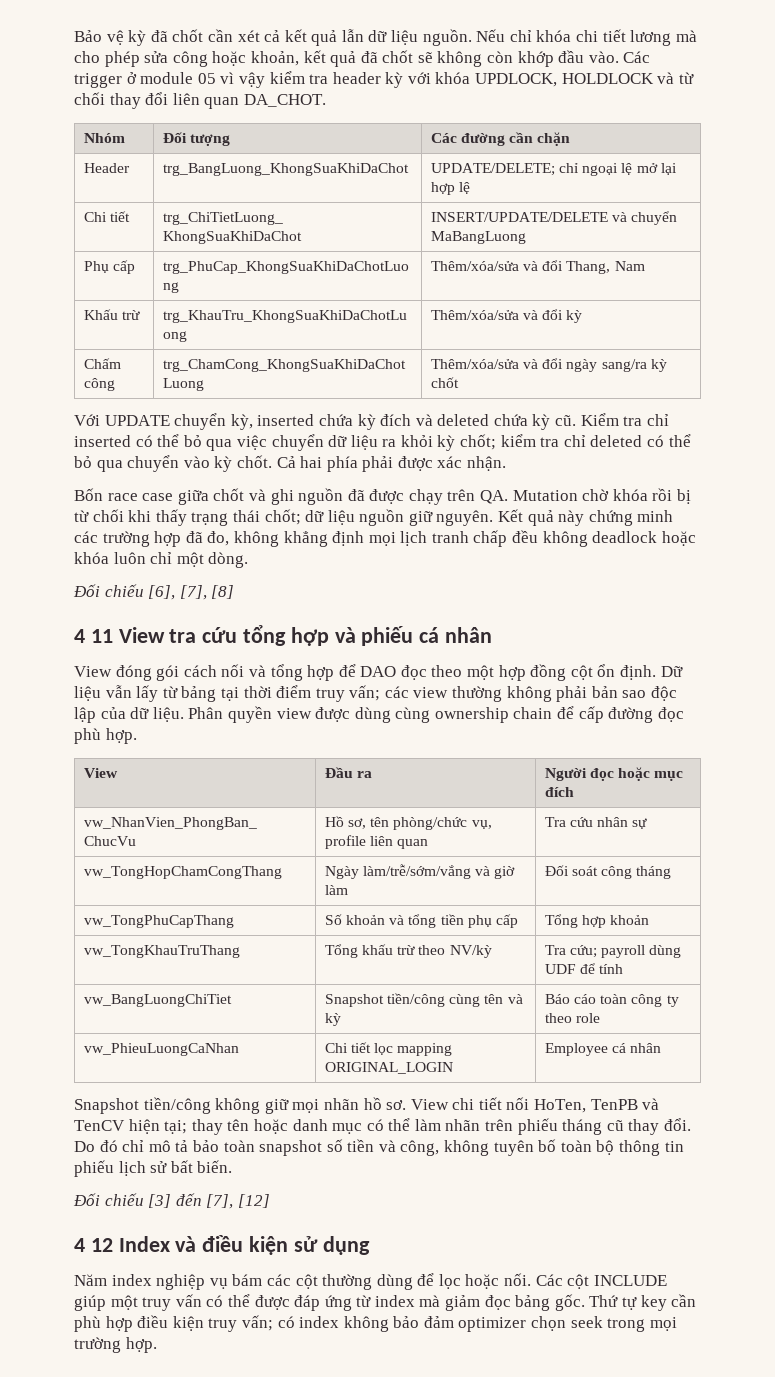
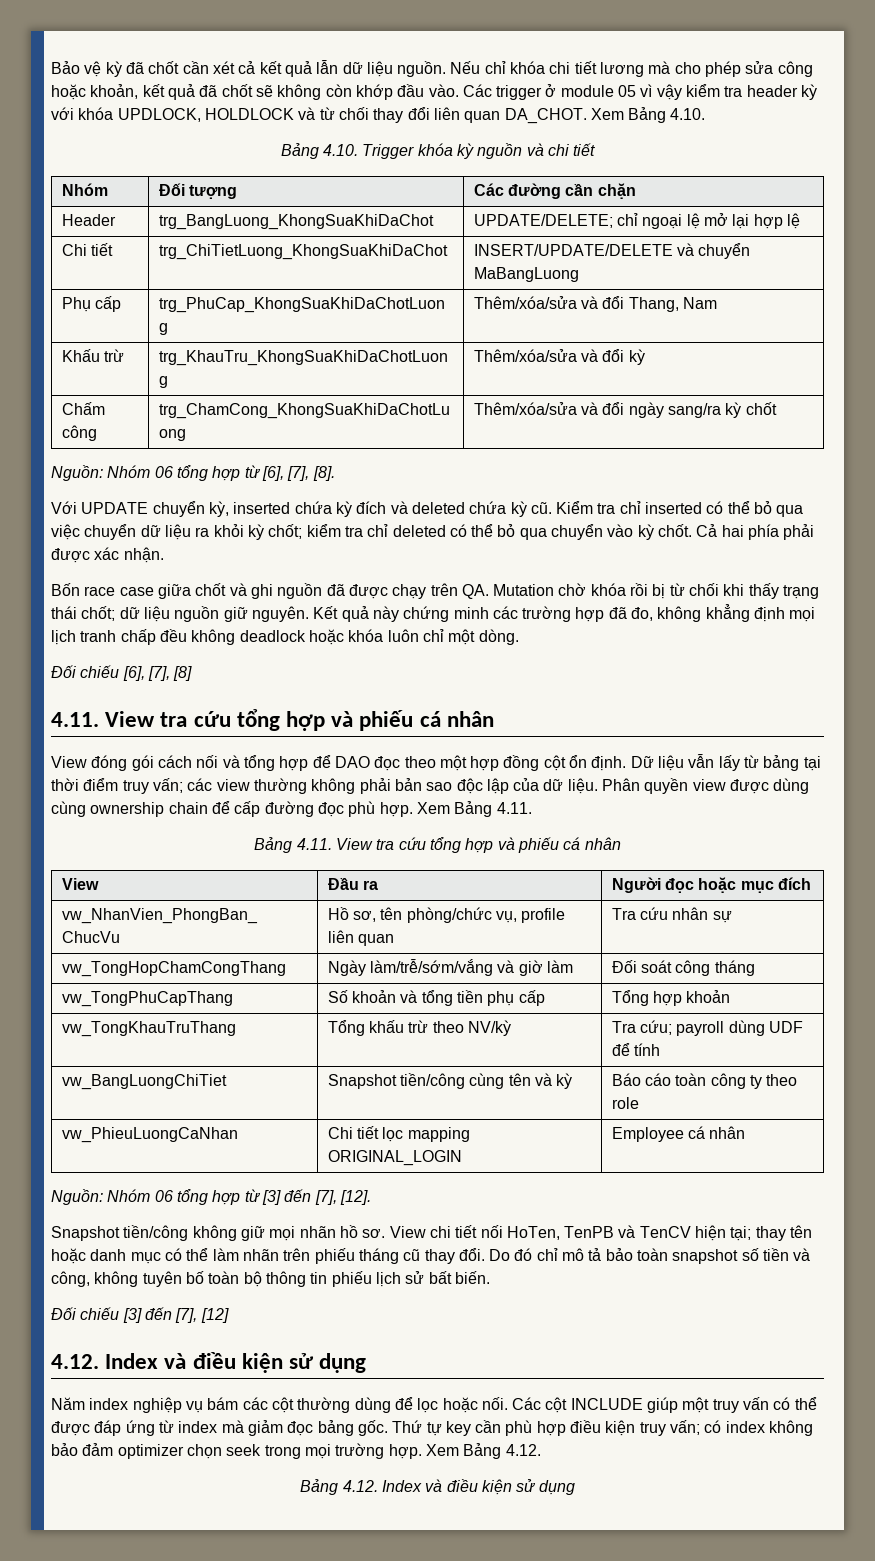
+ Xem Bảng 4.10.
+ Bảng 4.10. Trigger khóa kỳ nguồn và chi tiết
+ Nguồn: Nhóm 06 tổng hợp từ [6], [7], [8].
  Đối chiếu [6], [7], [8]
- 4 11 View tra cứu tổng hợp và phiếu cá nhân
+ 4.11. View tra cứu tổng hợp và phiếu cá nhân
+ Xem Bảng 4.11.
+ Bảng 4.11. View tra cứu tổng hợp và phiếu cá nhân
+ Nguồn: Nhóm 06 tổng hợp từ [3] đến [7], [12].
  Đối chiếu [3] đến [7], [12]
- 4 12 Index và điều kiện sử dụng
+ 4.12. Index và điều kiện sử dụng
+ Xem Bảng 4.12.
+ Bảng 4.12. Index và điều kiện sử dụng

